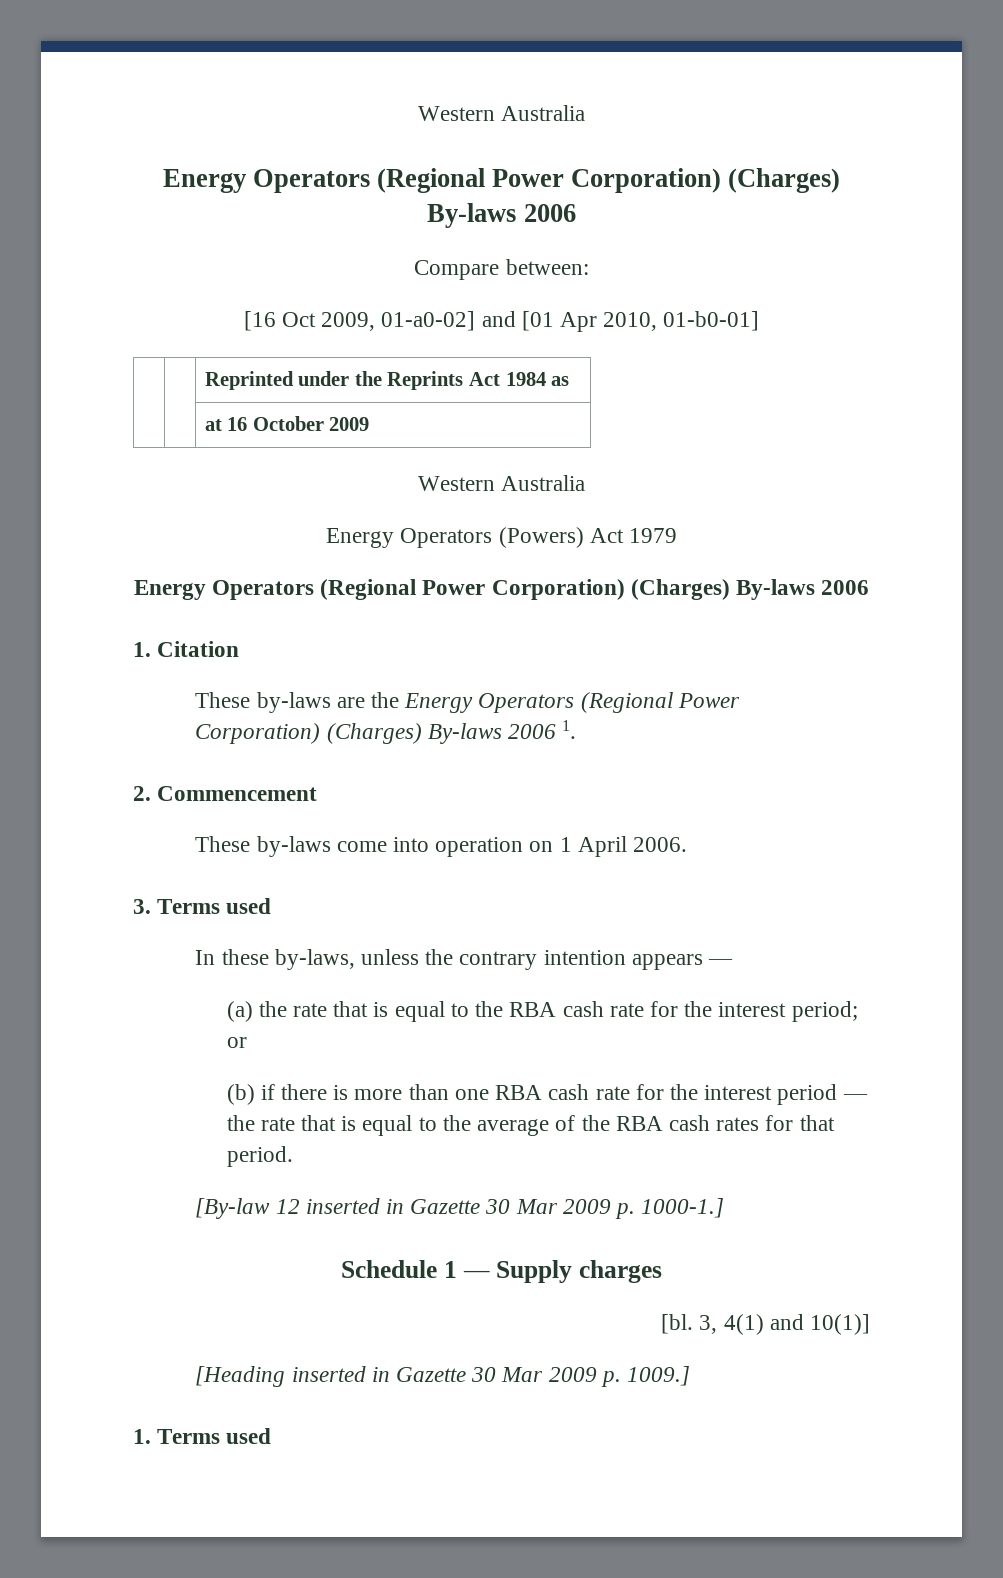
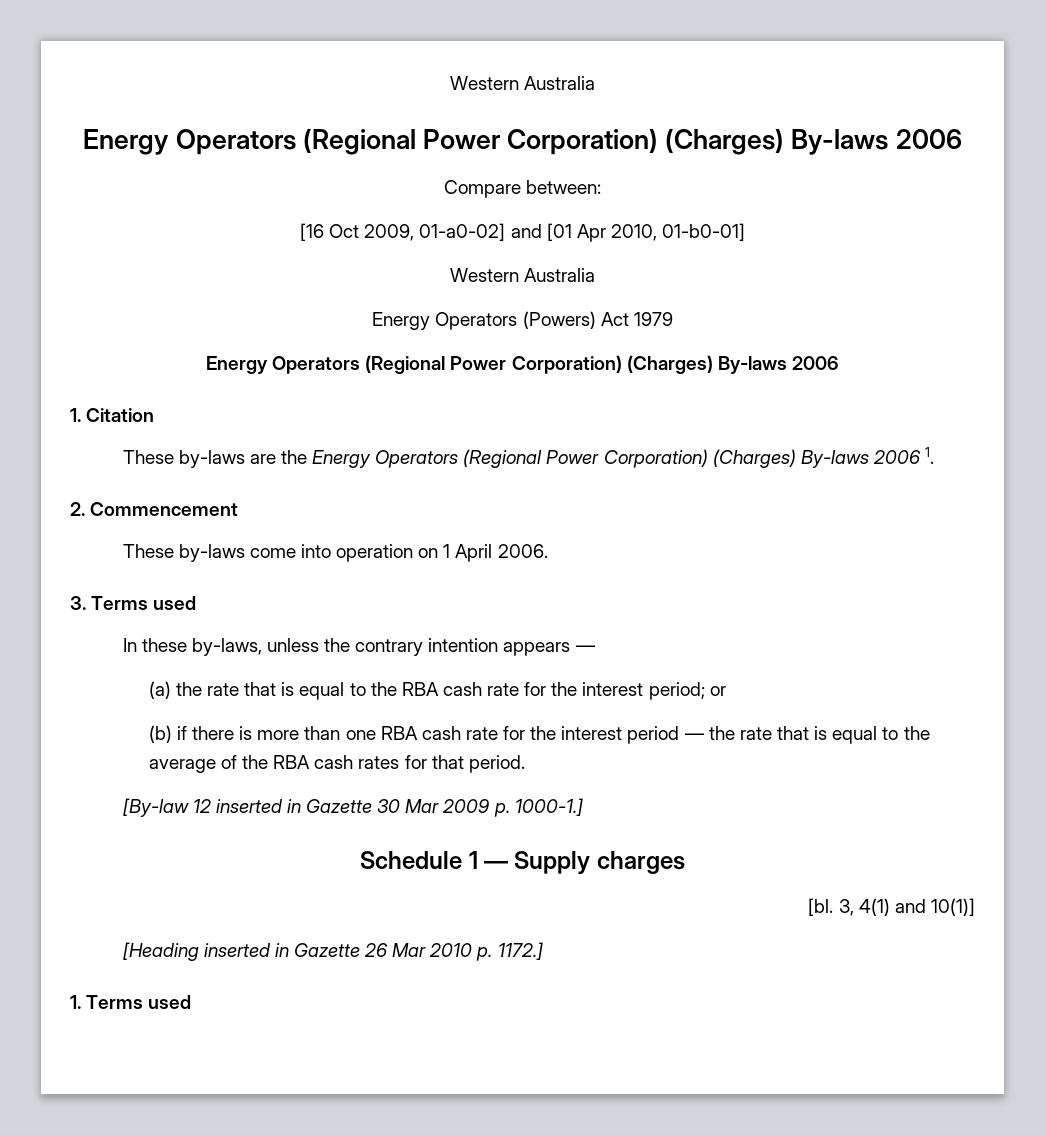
- | | Reprinted under the Reprints Act 1984 as
- | | at 16 October 2009
- [Heading inserted in Gazette 30 Mar 2009 p. 1009.]
+ [Heading inserted in Gazette 26 Mar 2010 p. 1172.]

